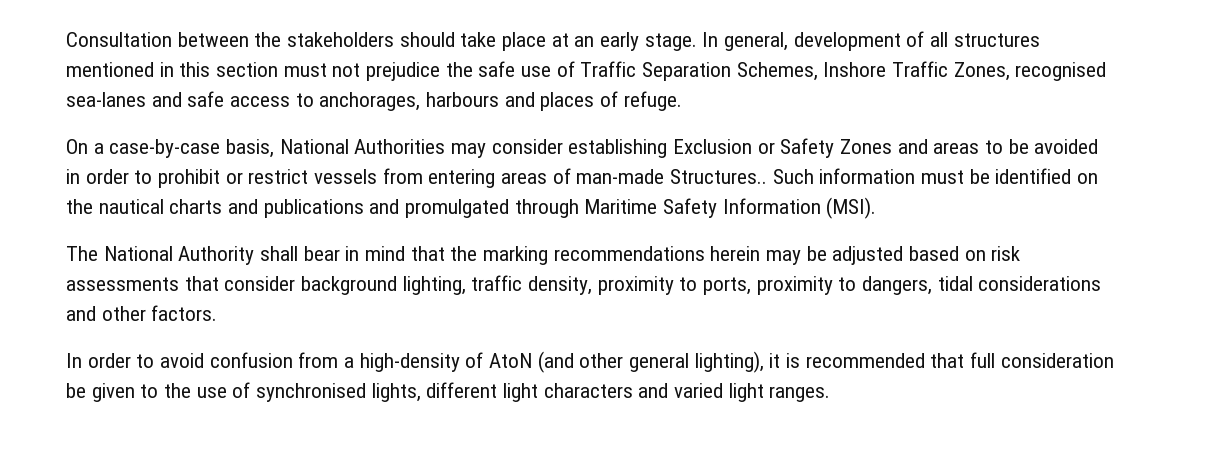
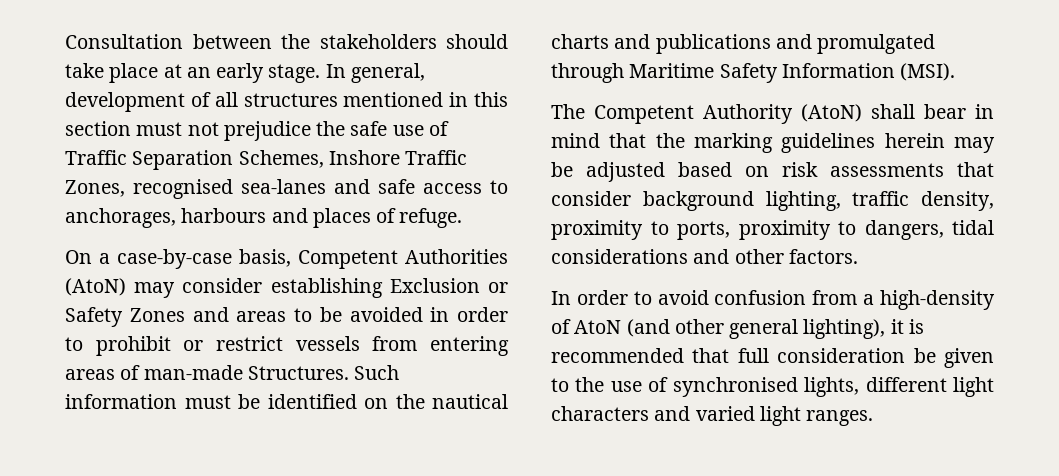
- On a case-by-case basis, National Authorities may consider establishing Exclusion or Safety Zones and areas to be avoided in order to prohibit or restrict vessels from entering areas of man-made Structures..
+ On a case-by-case basis, Competent Authorities (AtoN) may consider establishing Exclusion or Safety Zones and areas to be avoided in order to prohibit or restrict vessels from entering areas of man-made Structures.
- The National Authority shall bear in mind that the marking recommendations herein may be adjusted based on risk assessments that consider background lighting, traffic density, proximity to ports, proximity to dangers, tidal considerations and other factors.
+ The Competent Authority (AtoN) shall bear in mind that the marking guidelines herein may be adjusted based on risk assessments that consider background lighting, traffic density, proximity to ports, proximity to dangers, tidal considerations and other factors.

